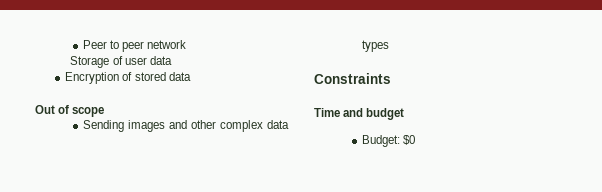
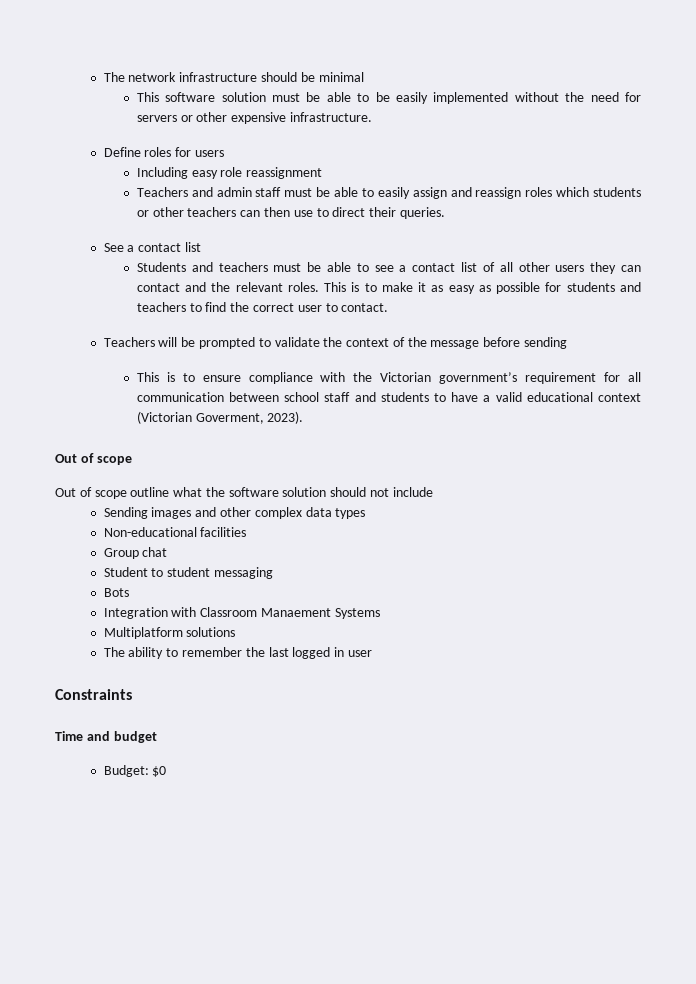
- Peer to peer network
- Storage of user data
- Encryption of stored data
+ The network infrastructure should be minimal
+ This software solution must be able to be easily implemented without the need for servers or other expensive infrastructure.
+ Define roles for users
+ Including easy role reassignment
+ Teachers and admin staff must be able to easily assign and reassign roles which students or other teachers can then use to direct their queries.
+ See a contact list
+ Students and teachers must be able to see a contact list of all other users they can contact and the relevant roles. This is to make it as easy as possible for students and teachers to find the correct user to contact.
+ Teachers will be prompted to validate the context of the message before sending
+ This is to ensure compliance with the Victorian government’s requirement for all communication between school staff and students to have a valid educational context (Victorian Goverment, 2023).
  Out of scope
+ Out of scope outline what the software solution should not include
+ Non-educational facilities
+ Group chat
+ Student to student messaging
+ Bots
+ Integration with Classroom Manaement Systems
+ Multiplatform solutions
+ The ability to remember the last logged in user

